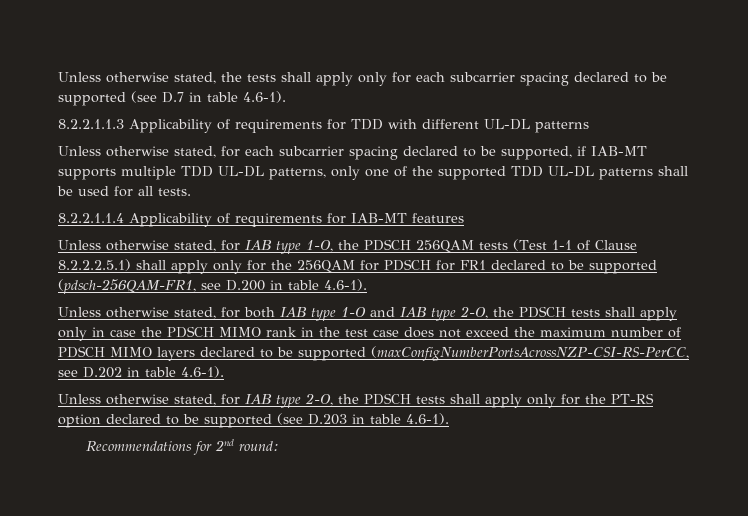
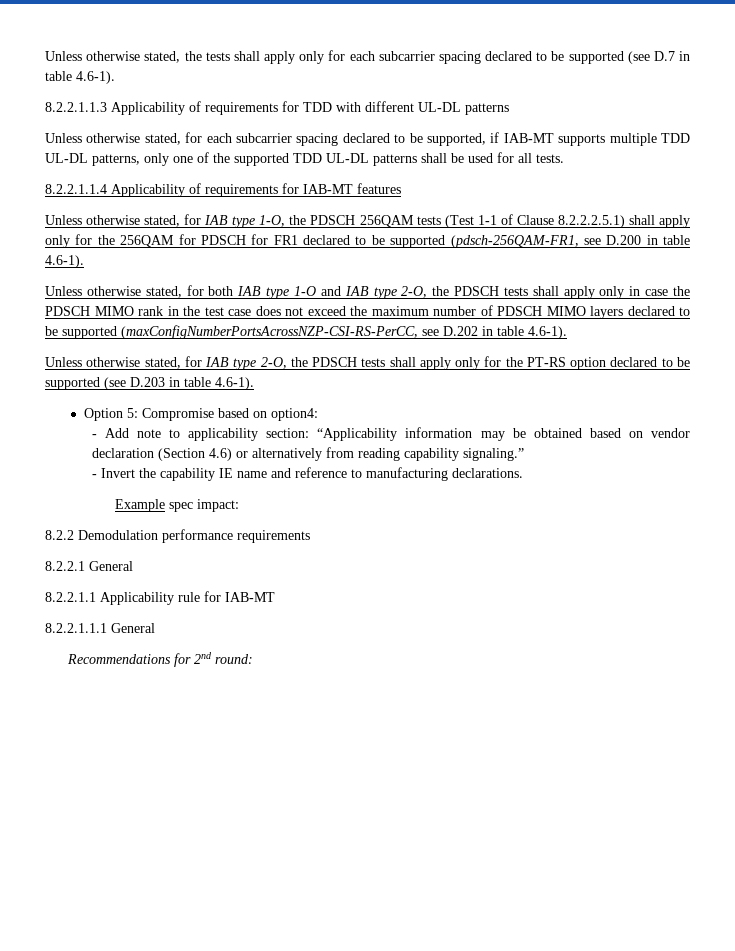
+ Option 5: Compromise based on option4:
+ - Add note to applicability section: “Applicability information may be obtained based on vendor declaration (Section 4.6) or alternatively from reading capability signaling.”
+ - Invert the capability IE name and reference to manufacturing declarations.
+ Example spec impact:
+ 8.2.2 Demodulation performance requirements
+ 8.2.2.1 General
+ 8.2.2.1.1 Applicability rule for IAB-MT
+ 8.2.2.1.1.1 General

